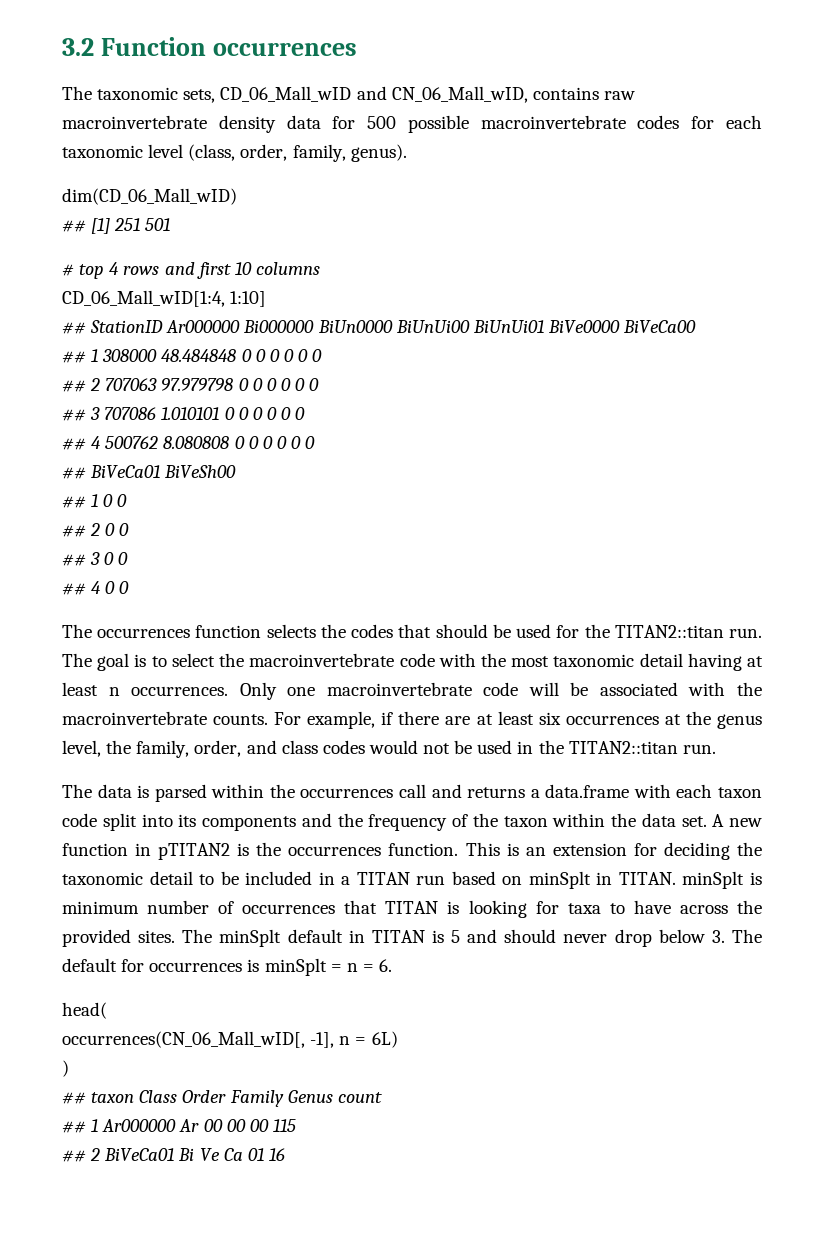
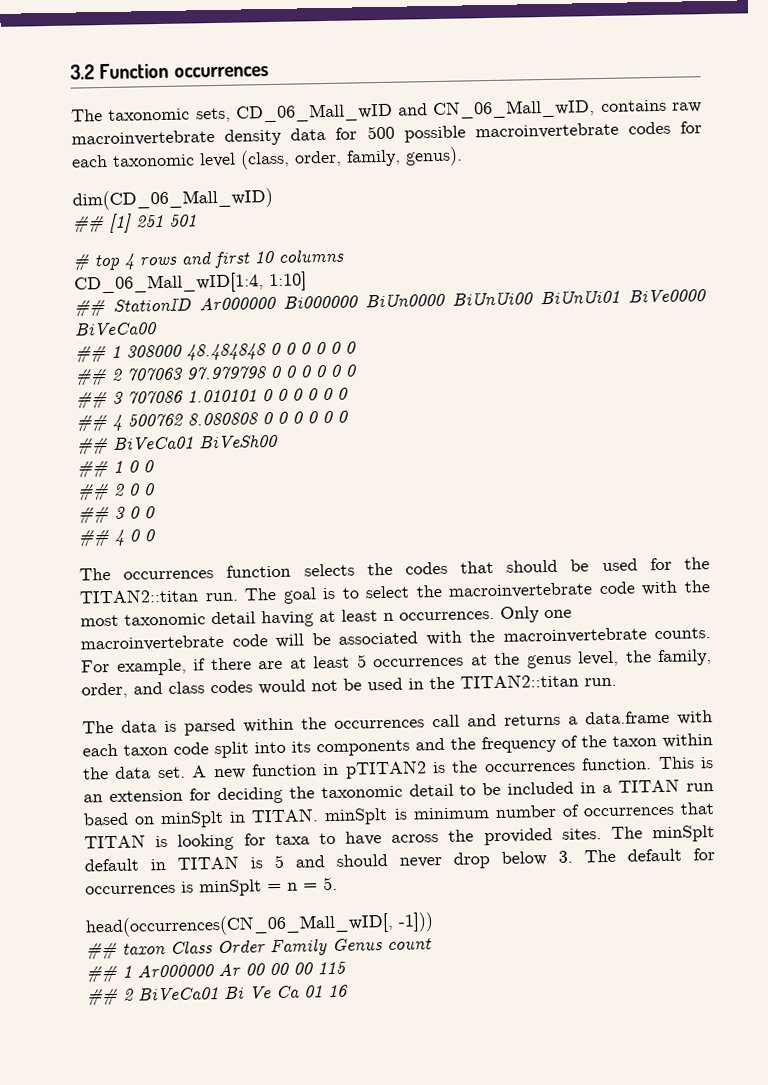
- For example, if there are at least six occurrences at the genus level, the family, order, and class codes would not be used in the TITAN2::titan run.
+ For example, if there are at least 5 occurrences at the genus level, the family, order, and class codes would not be used in the TITAN2::titan run.
- The minSplt default in TITAN is 5 and should never drop below 3. The default for occurrences is minSplt = n = 6.
- head(
- occurrences(CN_06_Mall_wID[, -1], n = 6L)
- )
+ The minSplt default in TITAN is 5 and should never drop below 3. The default for occurrences is minSplt = n = 5.
+ head(occurrences(CN_06_Mall_wID[, -1]))

